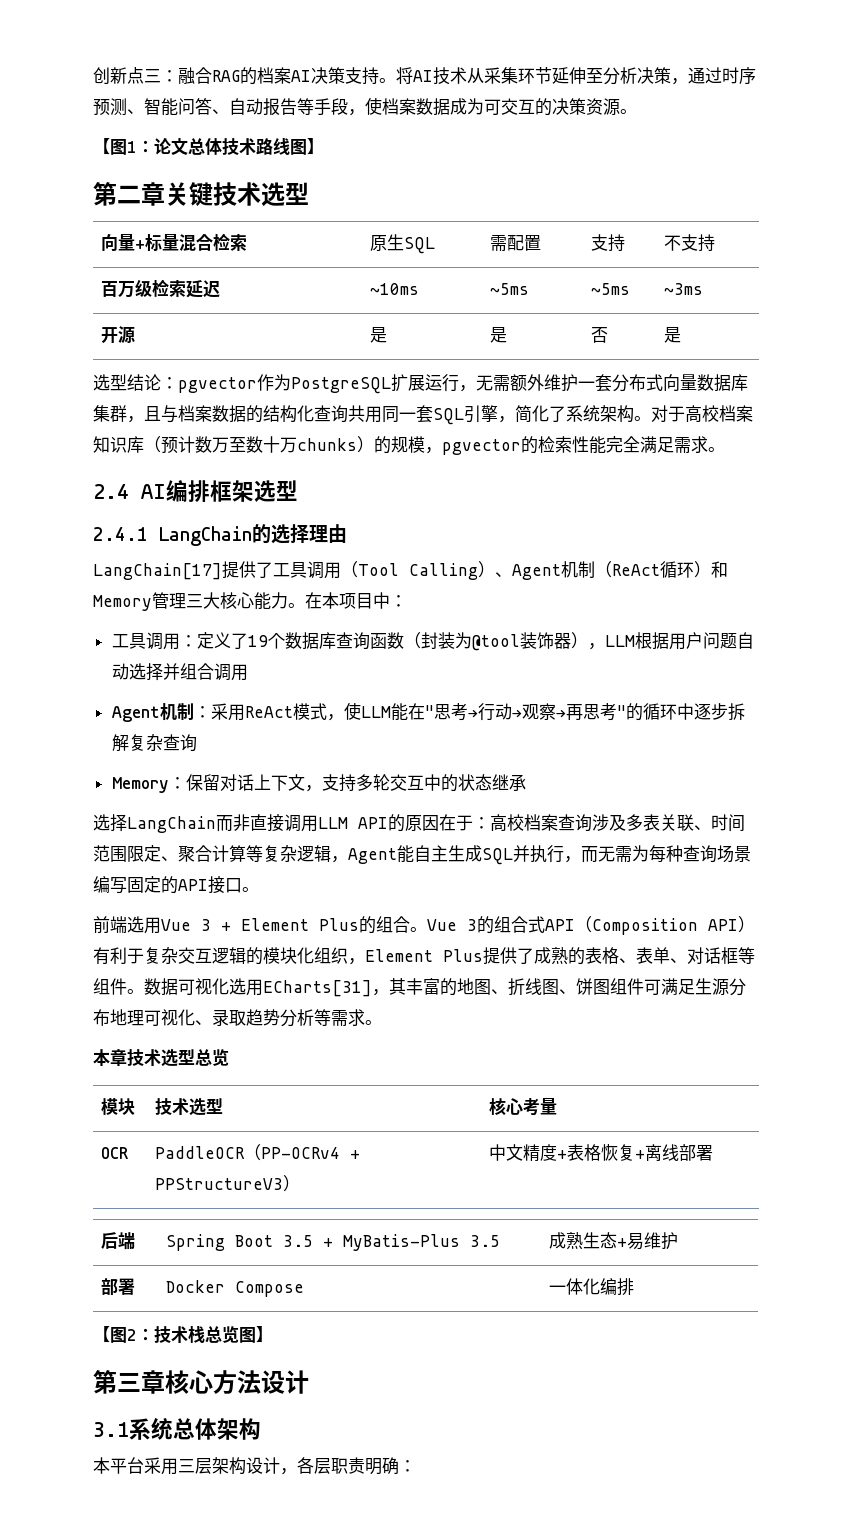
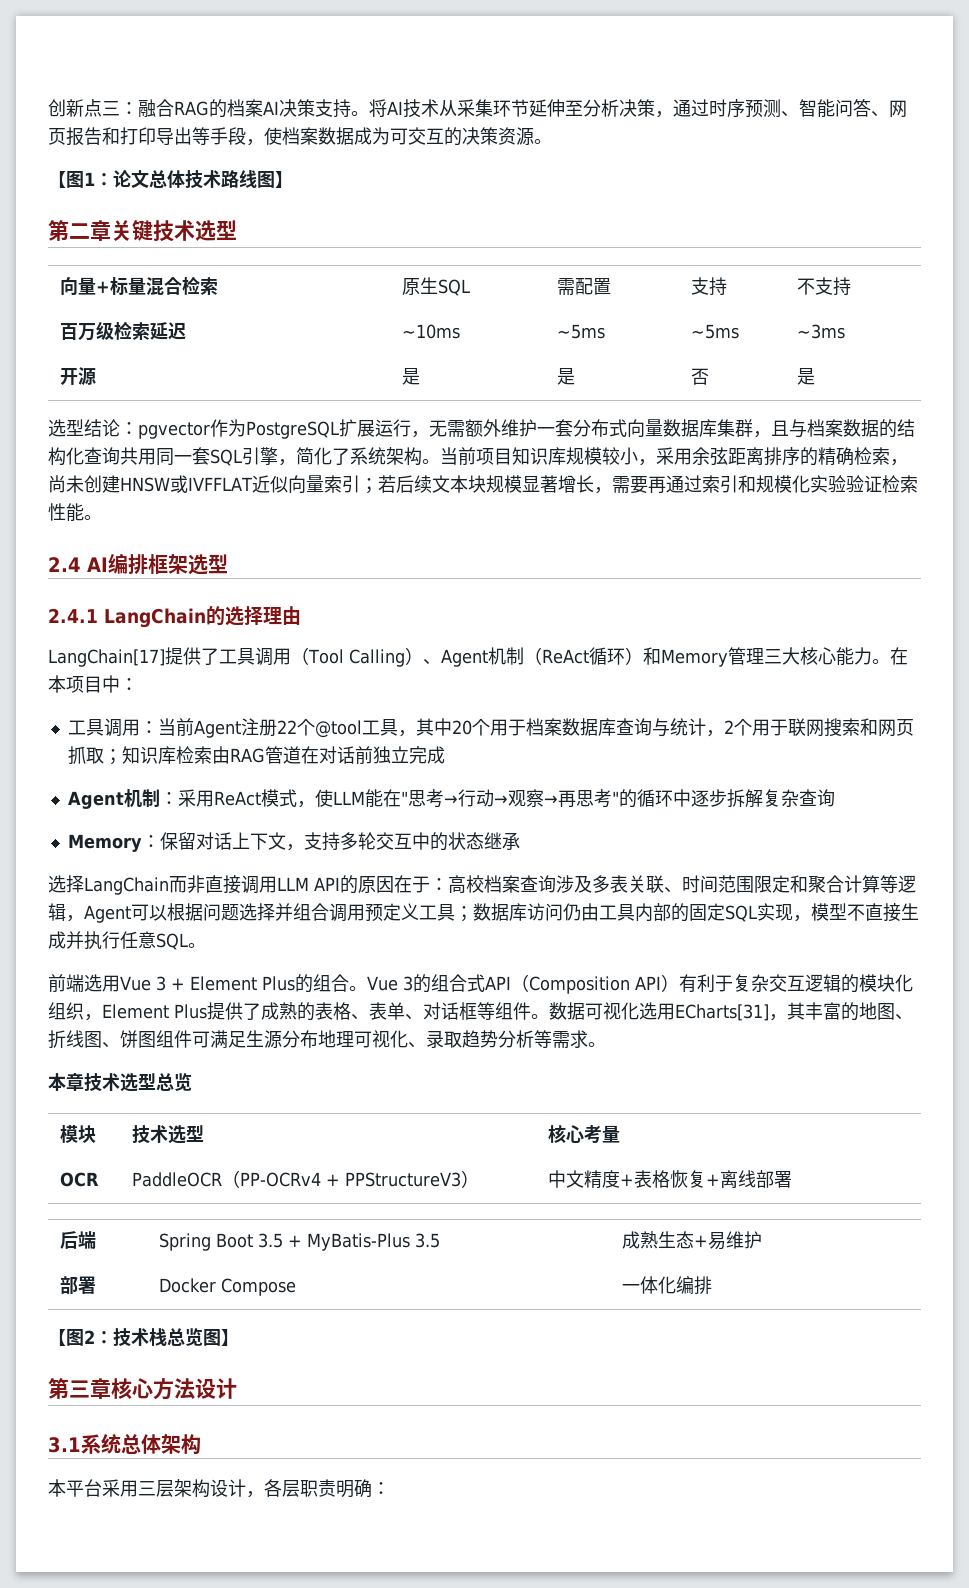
- 将AI技术从采集环节延伸至分析决策，通过时序预测、智能问答、自动报告等手段，使档案数据成为可交互的决策资源。
+ 将AI技术从采集环节延伸至分析决策，通过时序预测、智能问答、网页报告和打印导出等手段，使档案数据成为可交互的决策资源。
- 对于高校档案知识库（预计数万至数十万chunks）的规模，pgvector的检索性能完全满足需求。
+ 当前项目知识库规模较小，采用余弦距离排序的精确检索，尚未创建HNSW或IVFFLAT近似向量索引；若后续文本块规模显著增长，需要再通过索引和规模化实验验证检索性能。
- 工具调用：定义了19个数据库查询函数（封装为@tool装饰器），LLM根据用户问题自动选择并组合调用
+ 工具调用：当前Agent注册22个@tool工具，其中20个用于档案数据库查询与统计，2个用于联网搜索和网页抓取；知识库检索由RAG管道在对话前独立完成
- 选择LangChain而非直接调用LLM API的原因在于：高校档案查询涉及多表关联、时间范围限定、聚合计算等复杂逻辑，Agent能自主生成SQL并执行，而无需为每种查询场景编写固定的API接口。
+ 选择LangChain而非直接调用LLM API的原因在于：高校档案查询涉及多表关联、时间范围限定和聚合计算等逻辑，Agent可以根据问题选择并组合调用预定义工具；数据库访问仍由工具内部的固定SQL实现，模型不直接生成并执行任意SQL。

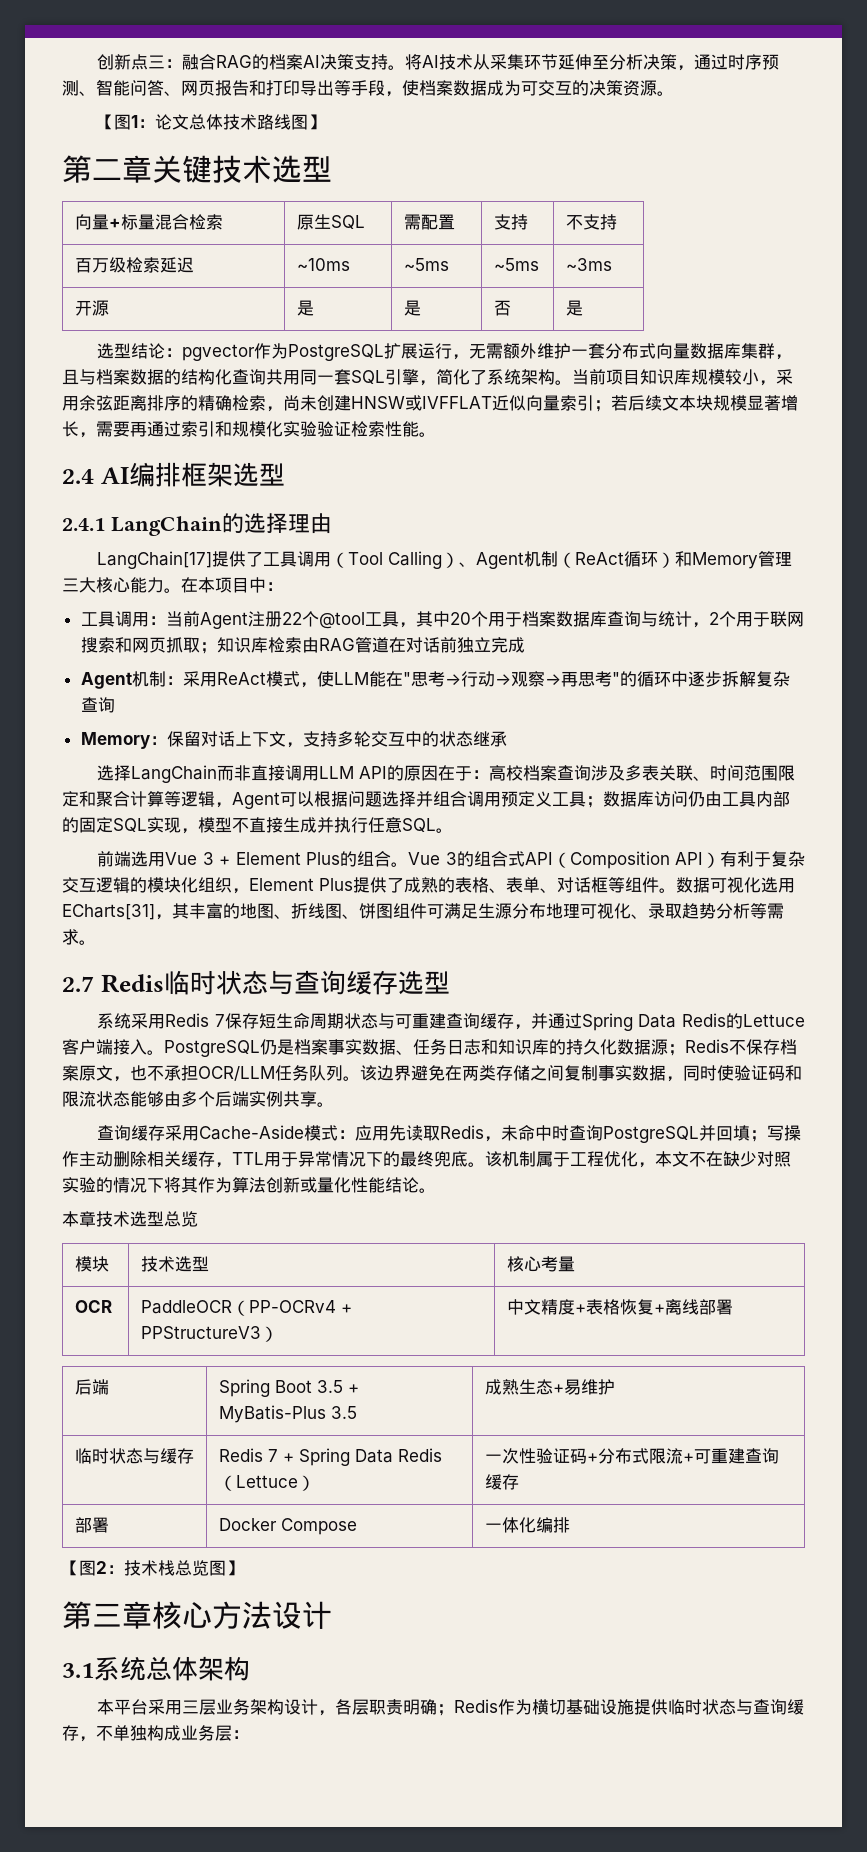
+ 2.7 Redis临时状态与查询缓存选型
+ 系统采用Redis 7保存短生命周期状态与可重建查询缓存，并通过Spring Data Redis的Lettuce客户端接入。PostgreSQL仍是档案事实数据、任务日志和知识库的持久化数据源；Redis不保存档案原文，也不承担OCR/LLM任务队列。该边界避免在两类存储之间复制事实数据，同时使验证码和限流状态能够由多个后端实例共享。
+ 查询缓存采用Cache-Aside模式：应用先读取Redis，未命中时查询PostgreSQL并回填；写操作主动删除相关缓存，TTL用于异常情况下的最终兜底。该机制属于工程优化，本文不在缺少对照实验的情况下将其作为算法创新或量化性能结论。
+ 临时状态与缓存 | Redis 7 + Spring Data Redis（Lettuce） | 一次性验证码+分布式限流+可重建查询缓存
- 本平台采用三层架构设计，各层职责明确：
+ 本平台采用三层业务架构设计，各层职责明确；Redis作为横切基础设施提供临时状态与查询缓存，不单独构成业务层：

